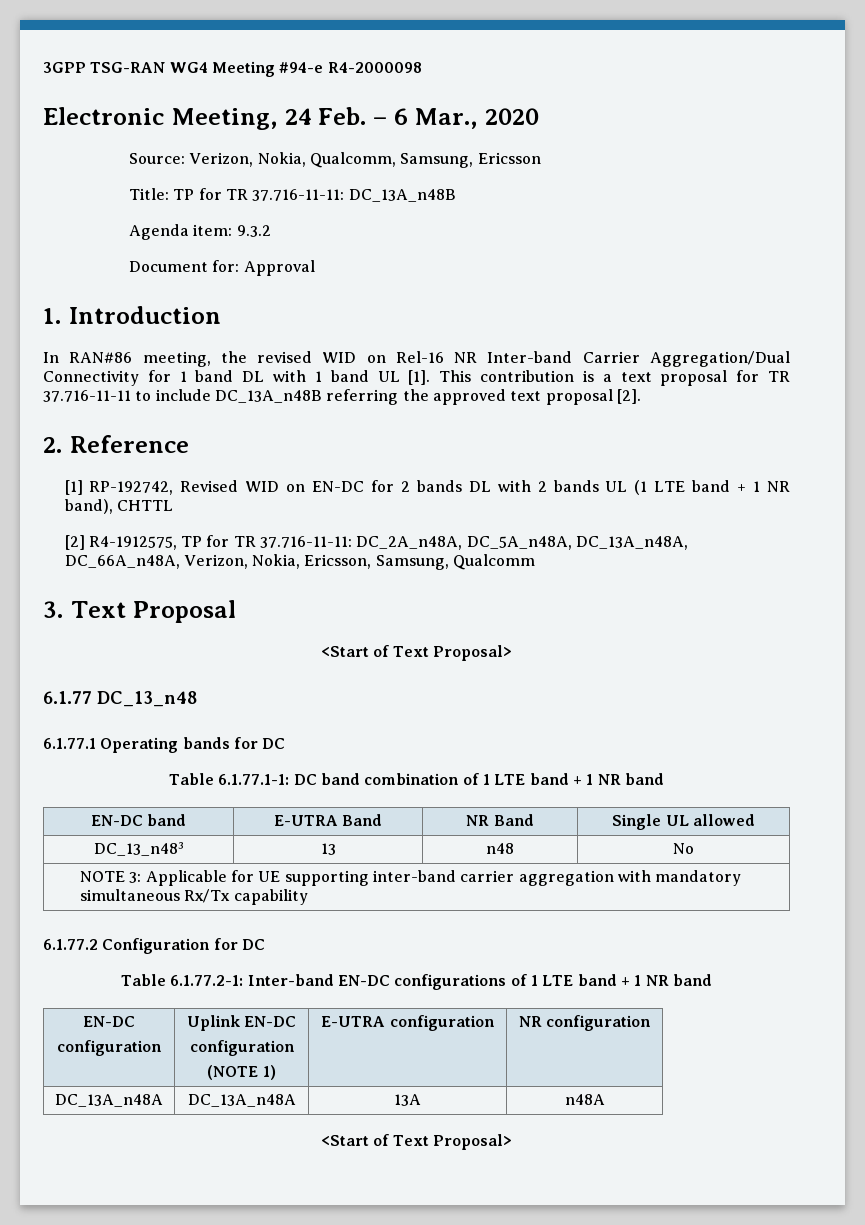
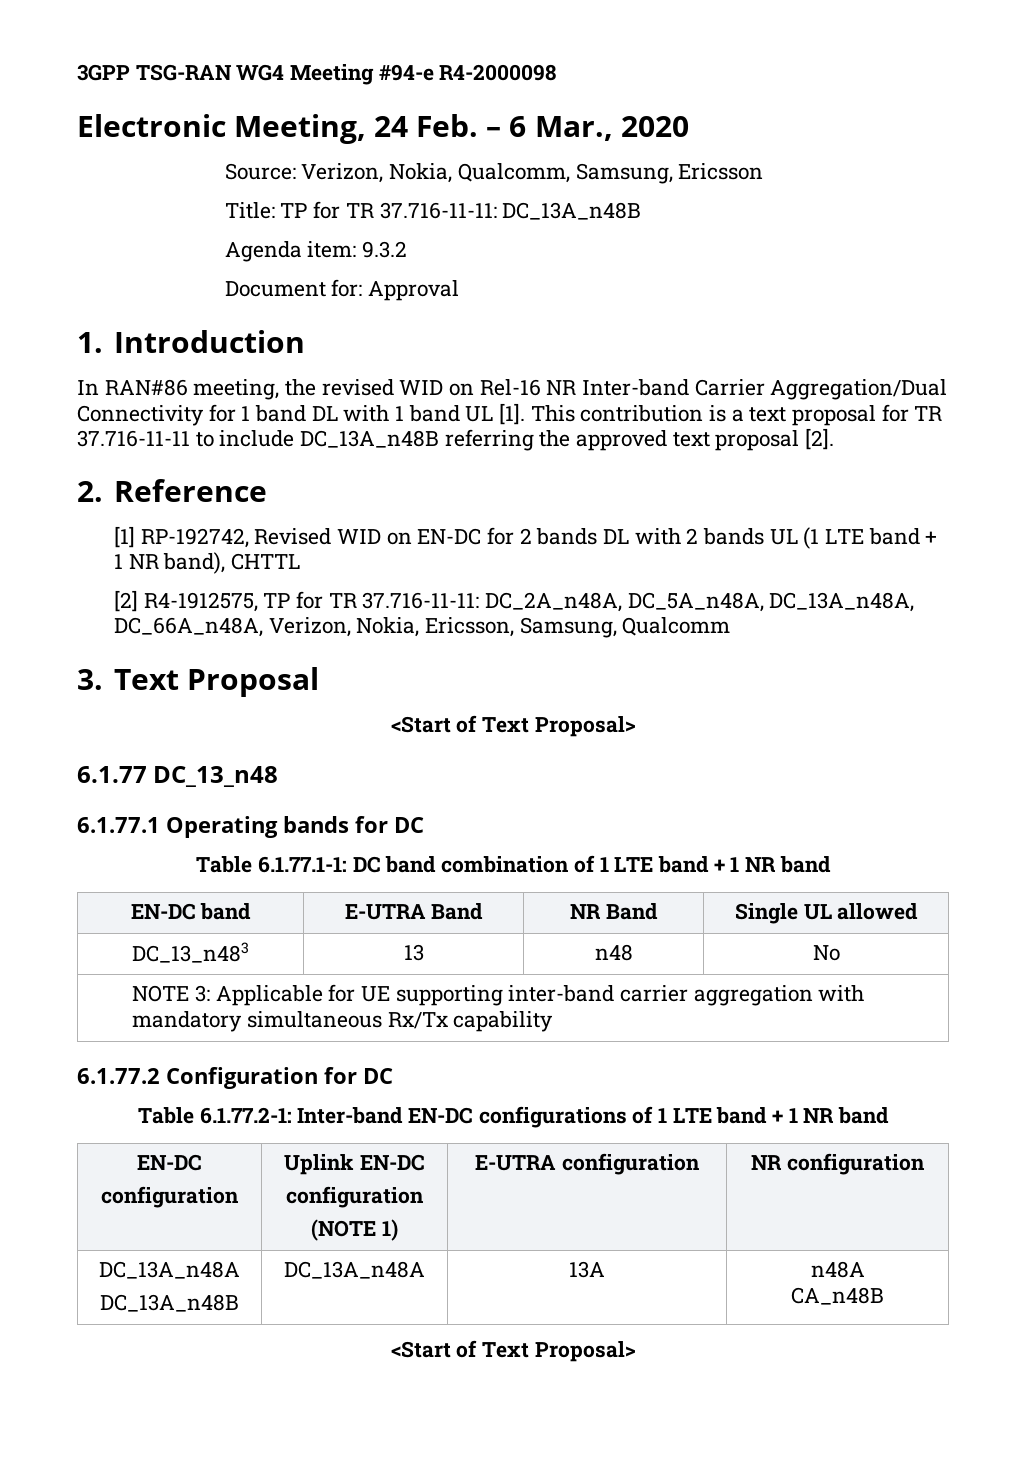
  Table 6.1.77.2-1: Inter-band EN-DC configurations of 1 LTE band + 1 NR band
  EN-DC
  configuration | Uplink EN-DC
  configuration
  (NOTE 1) | E-UTRA configuration | NR configuration
- DC_13A_n48A | DC_13A_n48A | 13A | n48A
+ DC_13A_n48A
+ DC_13A_n48B | DC_13A_n48A | 13A | n48A
+ CA_n48B

